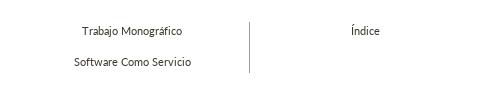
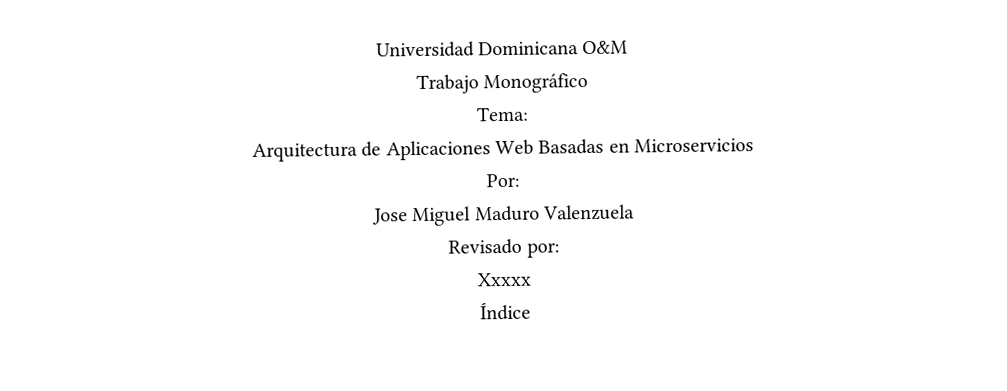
+ Universidad Dominicana O&M
- Software Como Servicio
+ Tema:
+ Arquitectura de Aplicaciones Web Basadas en Microservicios
+ Por:
+ Jose Miguel Maduro Valenzuela
+ Revisado por:
+ Xxxxx

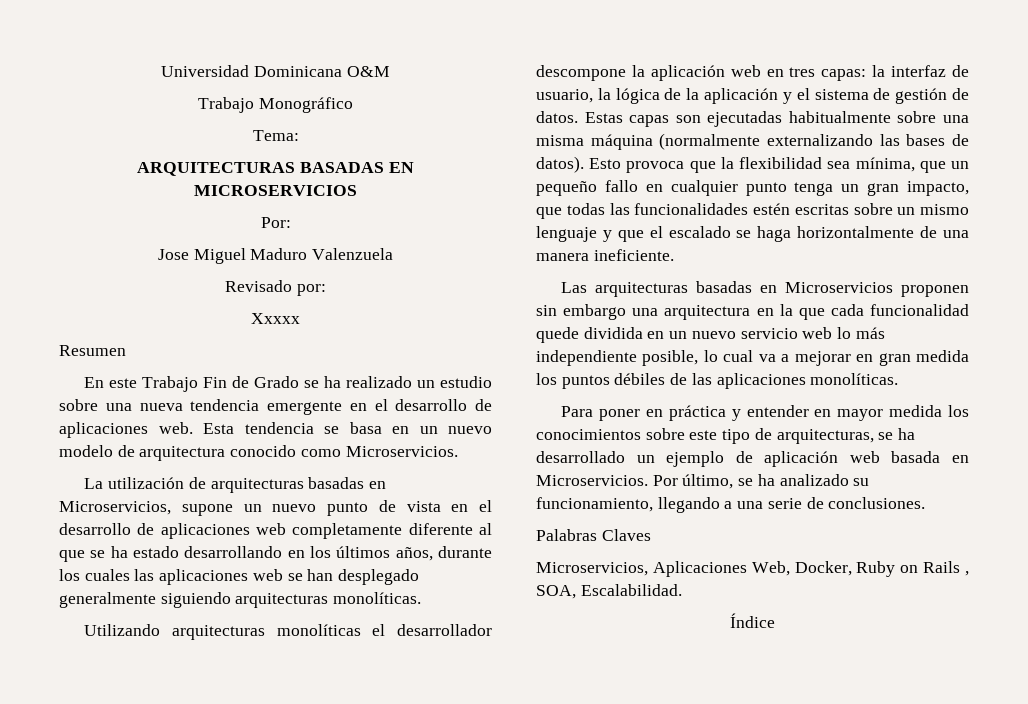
- Arquitectura de Aplicaciones Web Basadas en Microservicios
+ ARQUITECTURAS BASADAS EN MICROSERVICIOS
+ Resumen
+ En este Trabajo Fin de Grado se ha realizado un estudio sobre una nueva tendencia emergente en el desarrollo de aplicaciones web. Esta tendencia se basa en un nuevo modelo de arquitectura conocido como Microservicios.
+ La utilización de arquitecturas basadas en Microservicios, supone un nuevo punto de vista en el desarrollo de aplicaciones web completamente diferente al que se ha estado desarrollando en los últimos años, durante los cuales las aplicaciones web se han desplegado generalmente siguiendo arquitecturas monolíticas.
+ Utilizando arquitecturas monolíticas el desarrollador descompone la aplicación web en tres capas: la interfaz de usuario, la lógica de la aplicación y el sistema de gestión de datos. Estas capas son ejecutadas habitualmente sobre una misma máquina (normalmente externalizando las bases de datos). Esto provoca que la flexibilidad sea mínima, que un pequeño fallo en cualquier punto tenga un gran impacto, que todas las funcionalidades estén escritas sobre un mismo lenguaje y que el escalado se haga horizontalmente de una manera ineficiente.
+ Las arquitecturas basadas en Microservicios proponen sin embargo una arquitectura en la que cada funcionalidad quede dividida en un nuevo servicio web lo más independiente posible, lo cual va a mejorar en gran medida los puntos débiles de las aplicaciones monolíticas.
+ Para poner en práctica y entender en mayor medida los conocimientos sobre este tipo de arquitecturas, se ha desarrollado un ejemplo de aplicación web basada en Microservicios. Por último, se ha analizado su funcionamiento, llegando a una serie de conclusiones.
+ Palabras Claves
+ Microservicios, Aplicaciones Web, Docker, Ruby on Rails , SOA, Escalabilidad.

